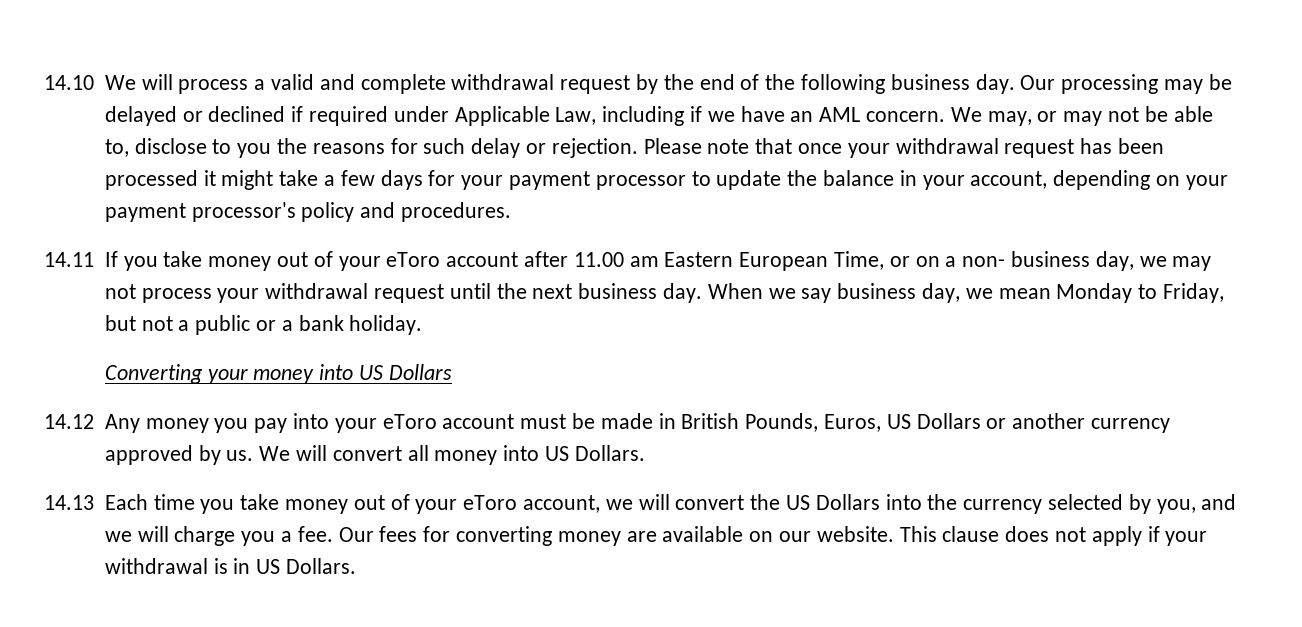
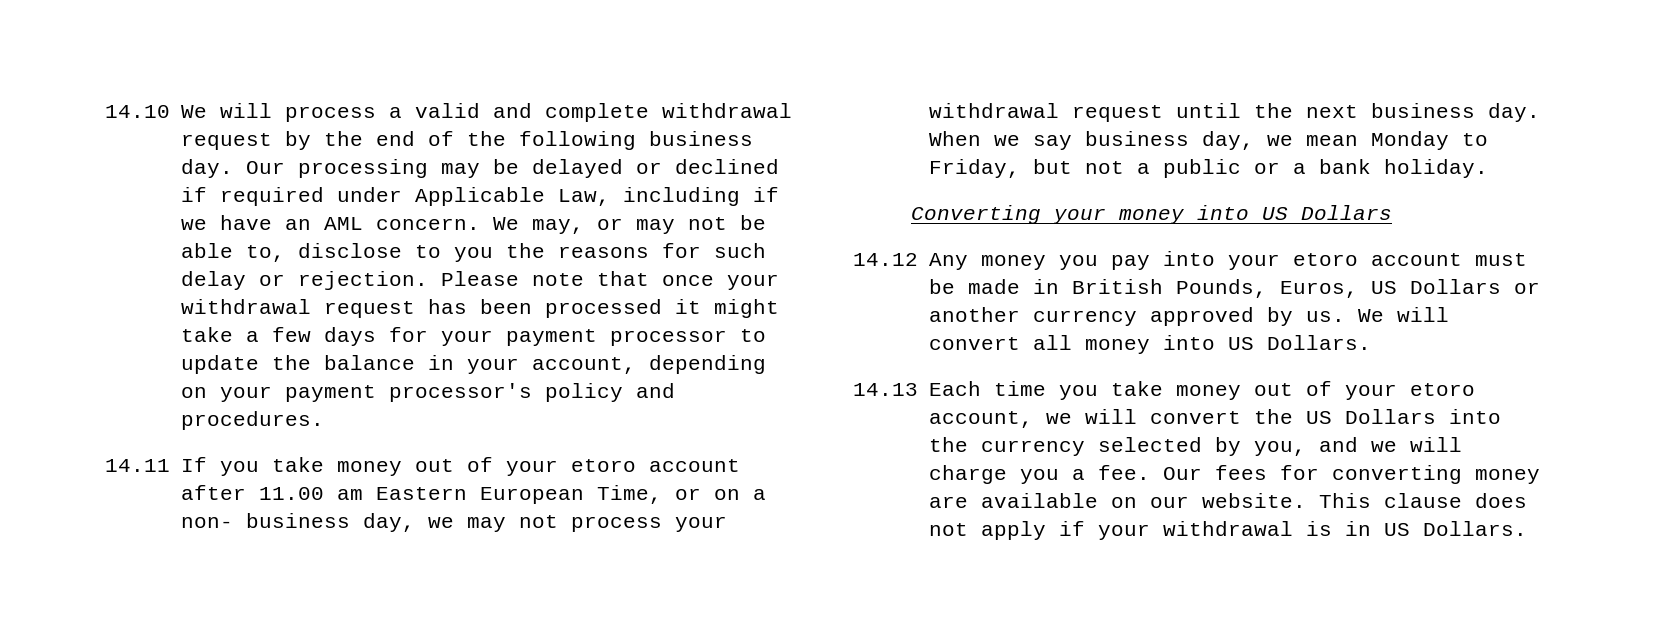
- 14.11 If you take money out of your eToro account after 11.00 am Eastern European Time, or on a non- business day, we may not process your withdrawal request until the next business day.
+ 14.11 If you take money out of your etoro account after 11.00 am Eastern European Time, or on a non- business day, we may not process your withdrawal request until the next business day.
- 14.12 Any money you pay into your eToro account must be made in British Pounds, Euros, US Dollars or another currency approved by us.
+ 14.12 Any money you pay into your etoro account must be made in British Pounds, Euros, US Dollars or another currency approved by us.
- 14.13 Each time you take money out of your eToro account, we will convert the US Dollars into the currency selected by you, and we will charge you a fee.
+ 14.13 Each time you take money out of your etoro account, we will convert the US Dollars into the currency selected by you, and we will charge you a fee.

